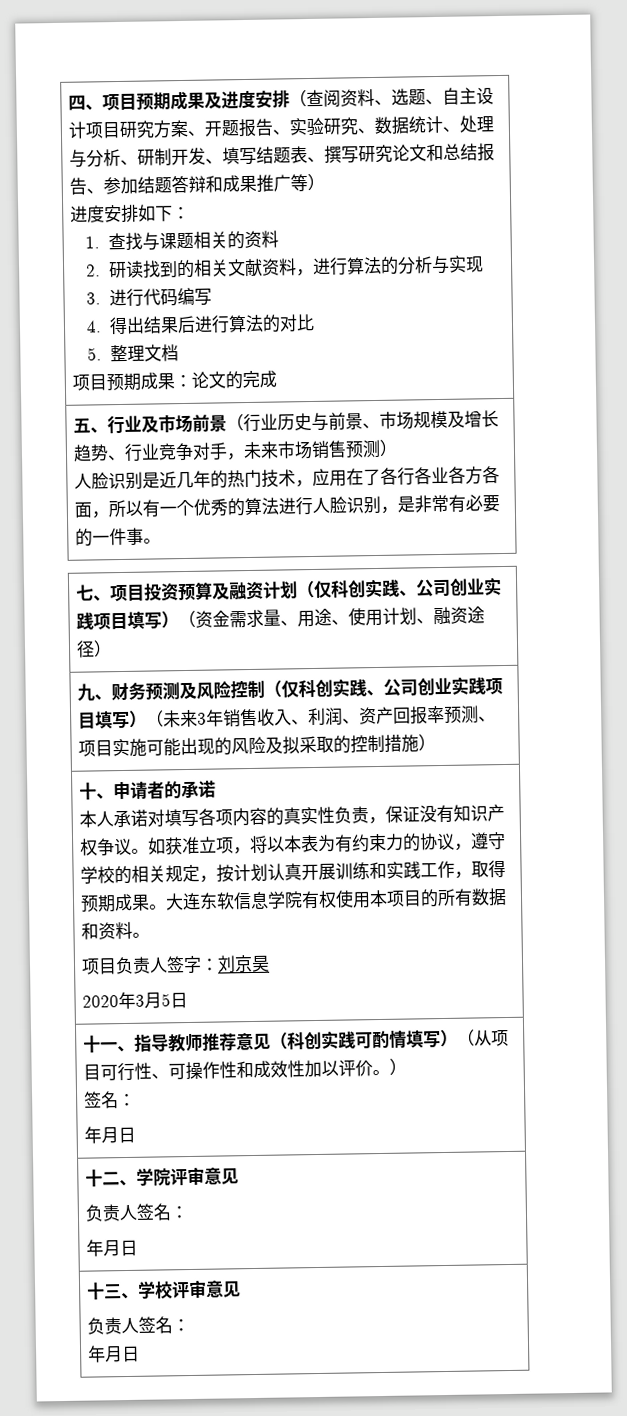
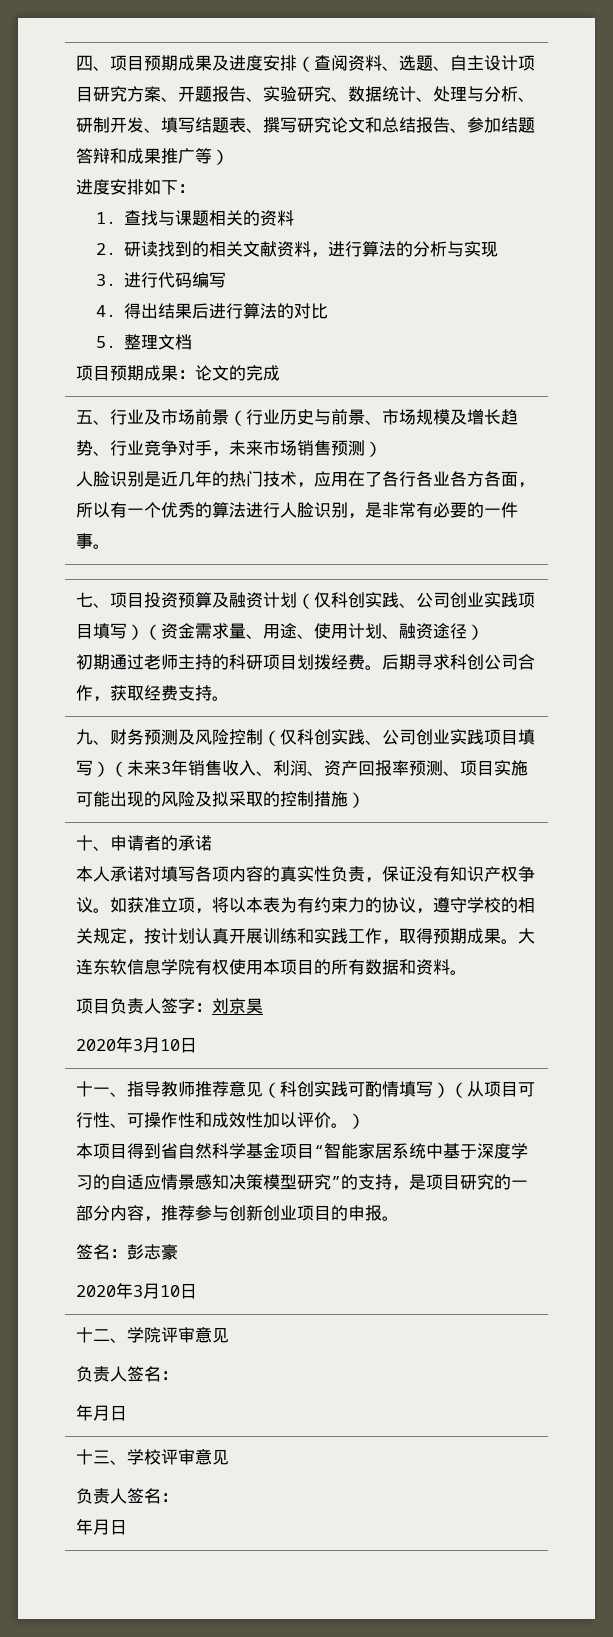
+ 初期通过老师主持的科研项目划拨经费。后期寻求科创公司合作，获取经费支持。
  项目负责人签字：刘京昊
- 2020年3月5日
+ 2020年3月10日
  十一、指导教师推荐意见（科创实践可酌情填写）（从项目可行性、可操作性和成效性加以评价。）
- 签名：
- 年月日
+ 本项目得到省自然科学基金项目“智能家居系统中基于深度学习的自适应情景感知决策模型研究”的支持，是项目研究的一部分内容，推荐参与创新创业项目的申报。
+ 签名：彭志豪
+ 2020年3月10日

